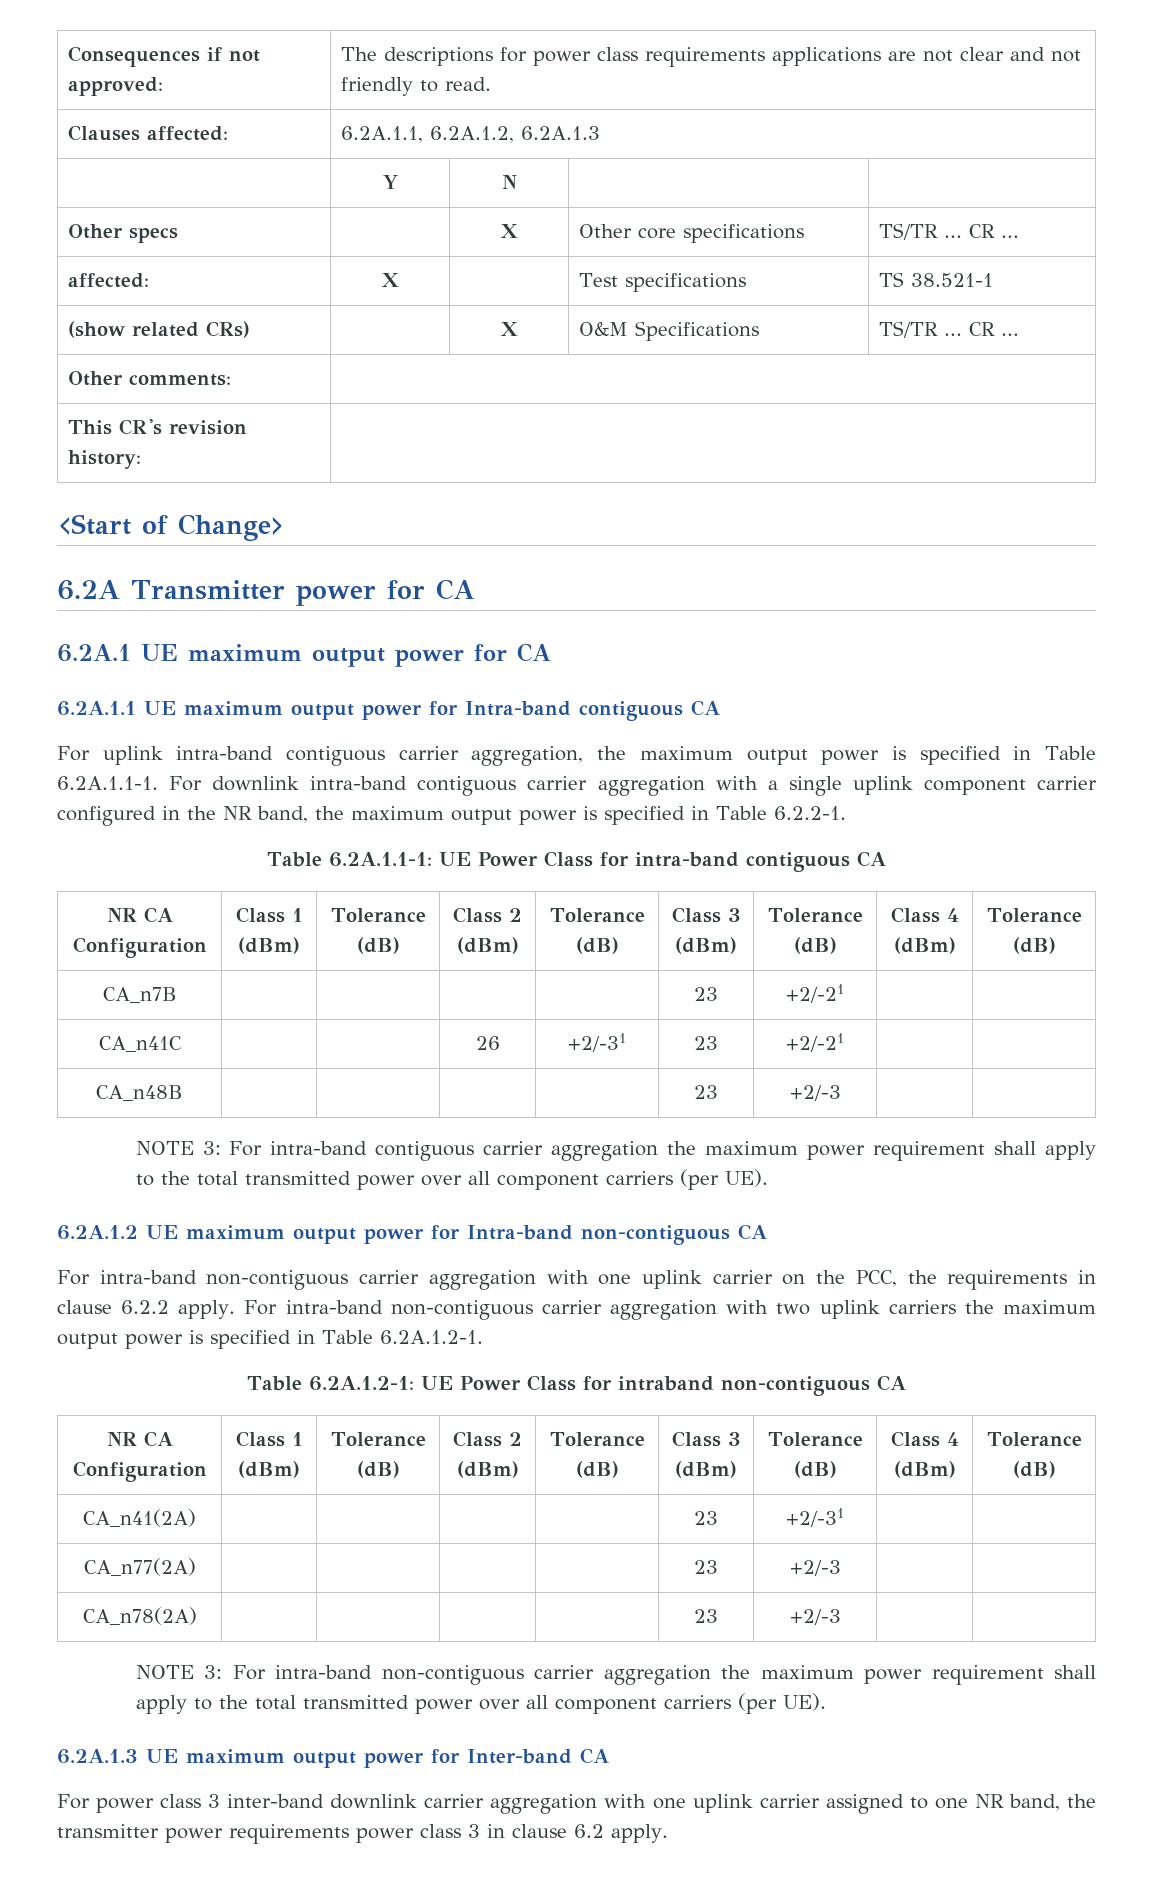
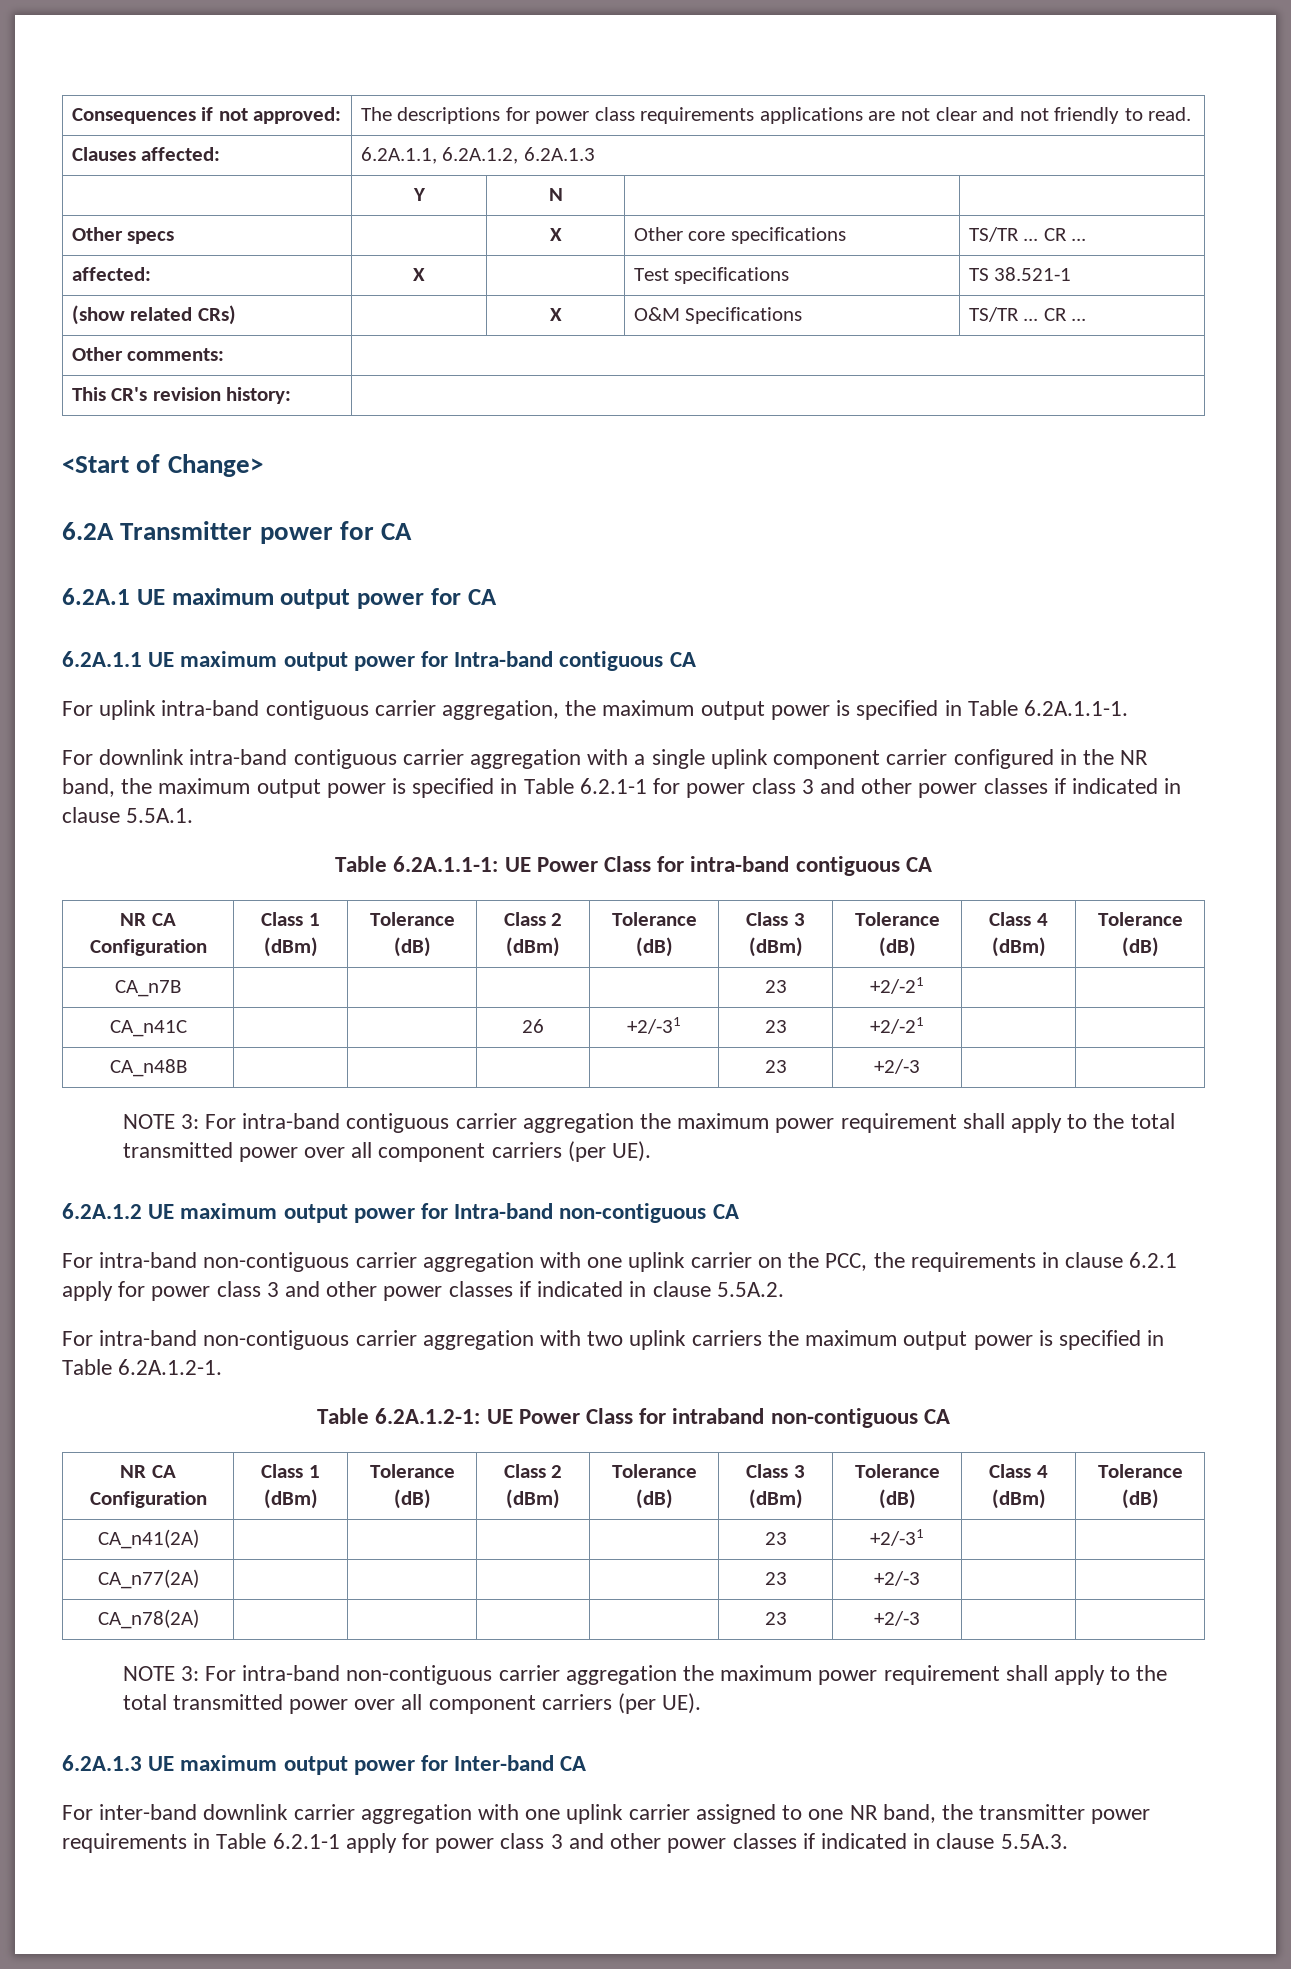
- For uplink intra-band contiguous carrier aggregation, the maximum output power is specified in Table 6.2A.1.1-1. For downlink intra-band contiguous carrier aggregation with a single uplink component carrier configured in the NR band, the maximum output power is specified in Table 6.2.2-1.
+ For uplink intra-band contiguous carrier aggregation, the maximum output power is specified in Table 6.2A.1.1-1.
+ For downlink intra-band contiguous carrier aggregation with a single uplink component carrier configured in the NR band, the maximum output power is specified in Table 6.2.1-1 for power class 3 and other power classes if indicated in clause 5.5A.1.
- For intra-band non-contiguous carrier aggregation with one uplink carrier on the PCC, the requirements in clause 6.2.2 apply. For intra-band non-contiguous carrier aggregation with two uplink carriers the maximum output power is specified in Table 6.2A.1.2-1.
+ For intra-band non-contiguous carrier aggregation with one uplink carrier on the PCC, the requirements in clause 6.2.1 apply for power class 3 and other power classes if indicated in clause 5.5A.2.
+ For intra-band non-contiguous carrier aggregation with two uplink carriers the maximum output power is specified in Table 6.2A.1.2-1.
- For power class 3 inter-band downlink carrier aggregation with one uplink carrier assigned to one NR band, the transmitter power requirements power class 3 in clause 6.2 apply.
+ For inter-band downlink carrier aggregation with one uplink carrier assigned to one NR band, the transmitter power requirements in Table 6.2.1-1 apply for power class 3 and other power classes if indicated in clause 5.5A.3.

